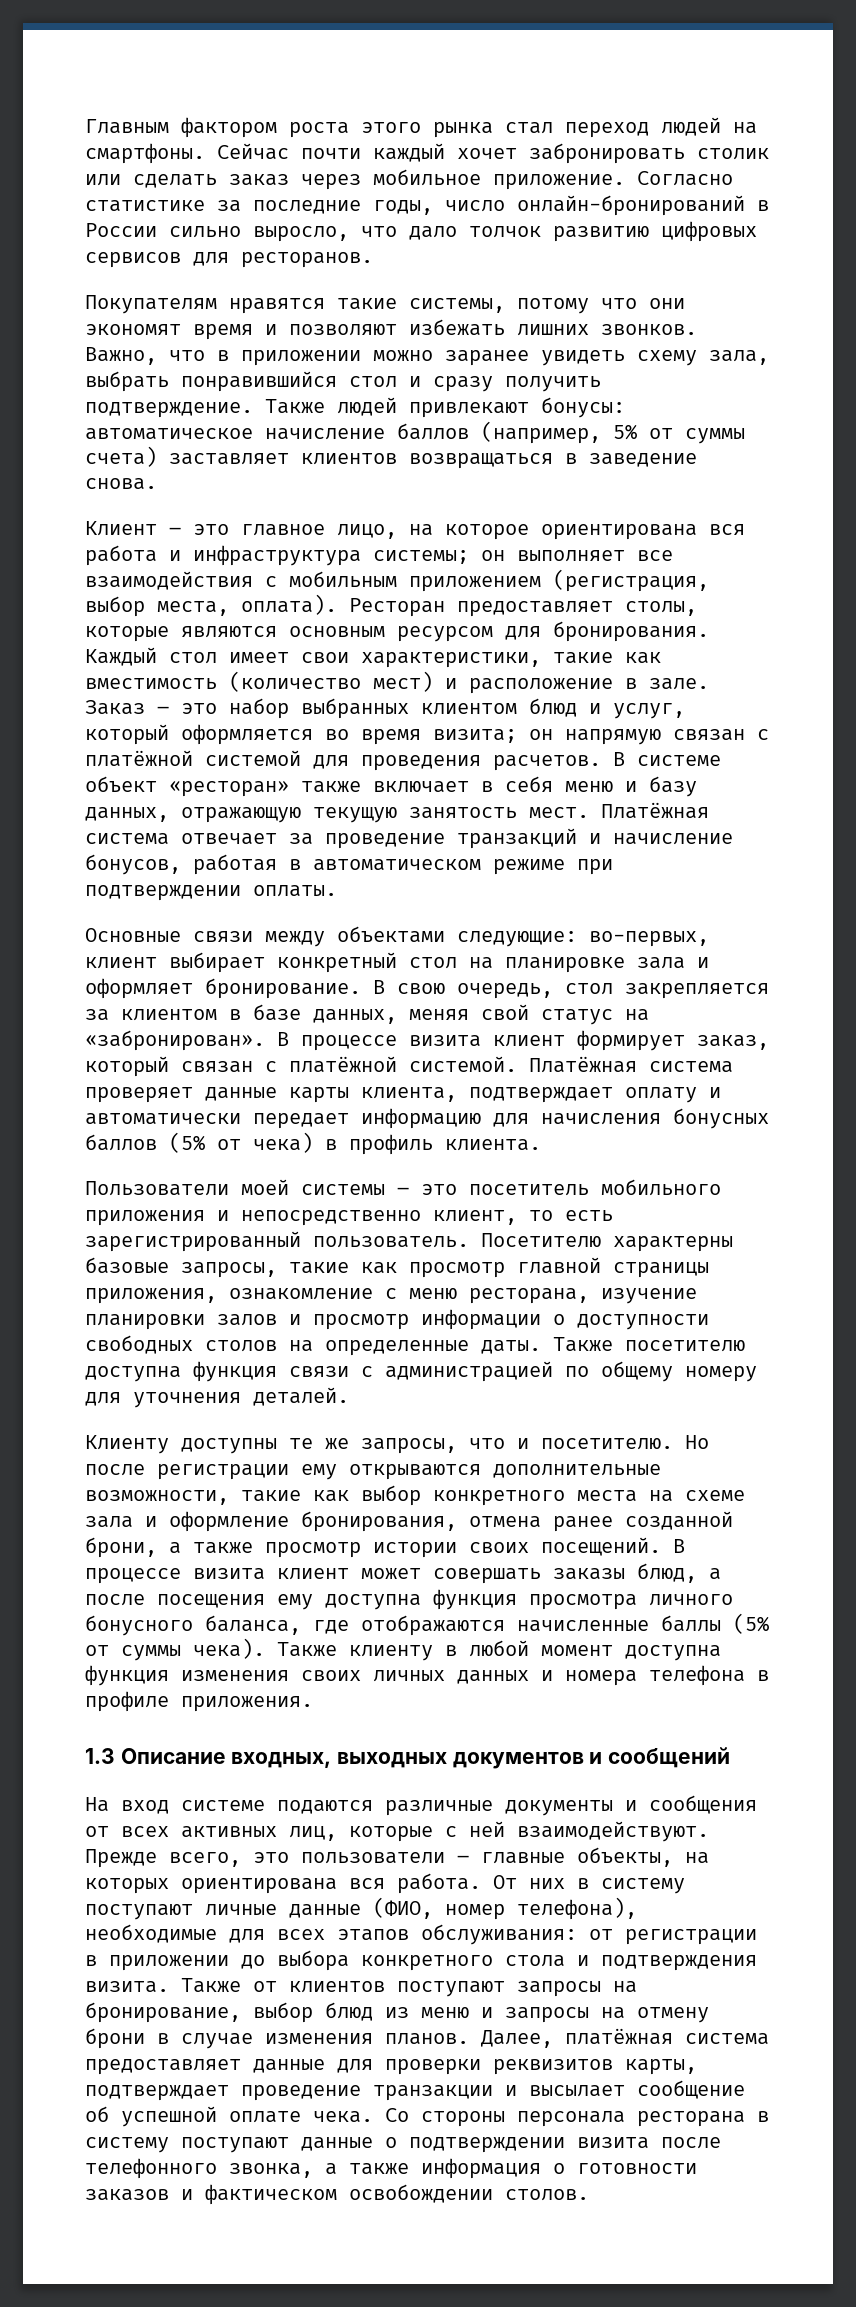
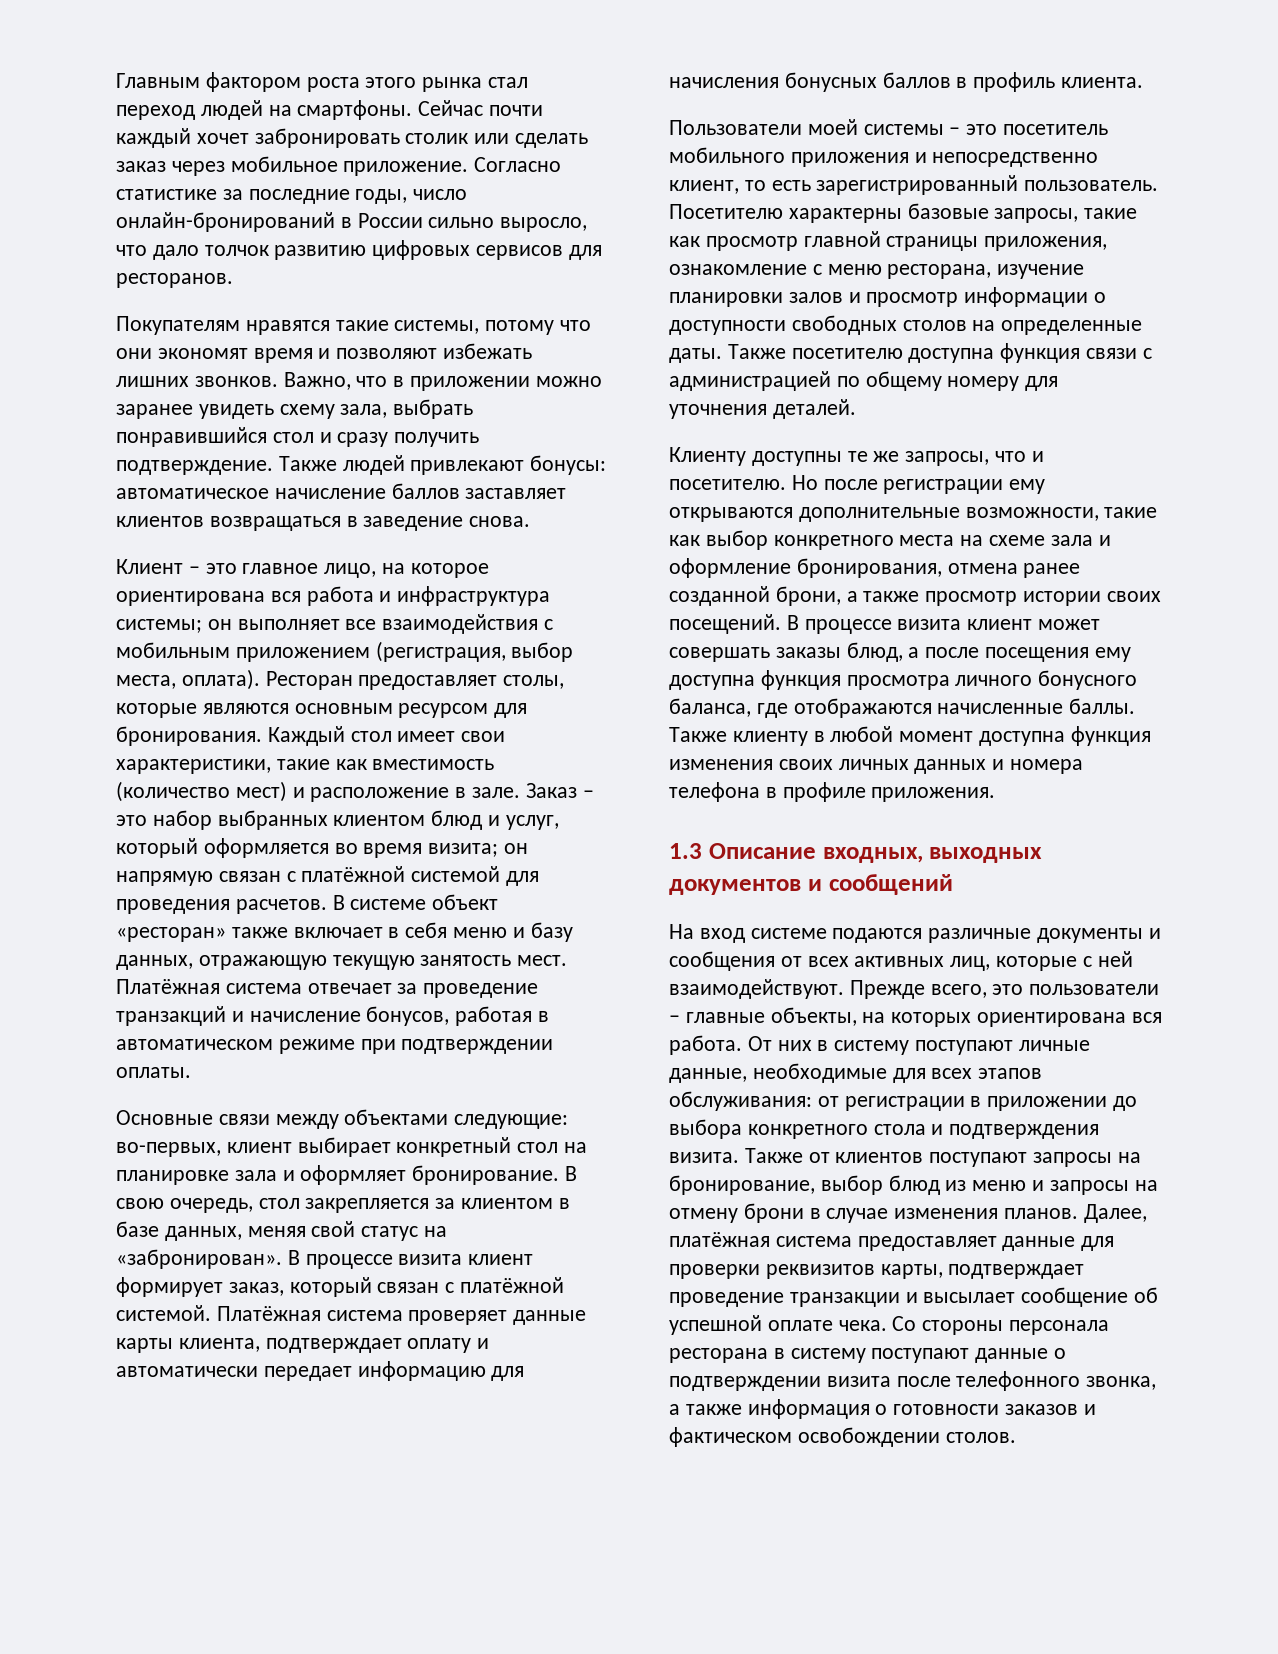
- Также людей привлекают бонусы: автоматическое начисление баллов (например, 5% от суммы счета) заставляет клиентов возвращаться в заведение снова.
+ Также людей привлекают бонусы: автоматическое начисление баллов заставляет клиентов возвращаться в заведение снова.
- Платёжная система проверяет данные карты клиента, подтверждает оплату и автоматически передает информацию для начисления бонусных баллов (5% от чека) в профиль клиента.
+ Платёжная система проверяет данные карты клиента, подтверждает оплату и автоматически передает информацию для начисления бонусных баллов в профиль клиента.
- В процессе визита клиент может совершать заказы блюд, а после посещения ему доступна функция просмотра личного бонусного баланса, где отображаются начисленные баллы (5% от суммы чека).
+ В процессе визита клиент может совершать заказы блюд, а после посещения ему доступна функция просмотра личного бонусного баланса, где отображаются начисленные баллы.
- От них в систему поступают личные данные (ФИО, номер телефона), необходимые для всех этапов обслуживания: от регистрации в приложении до выбора конкретного стола и подтверждения визита.
+ От них в систему поступают личные данные, необходимые для всех этапов обслуживания: от регистрации в приложении до выбора конкретного стола и подтверждения визита.

